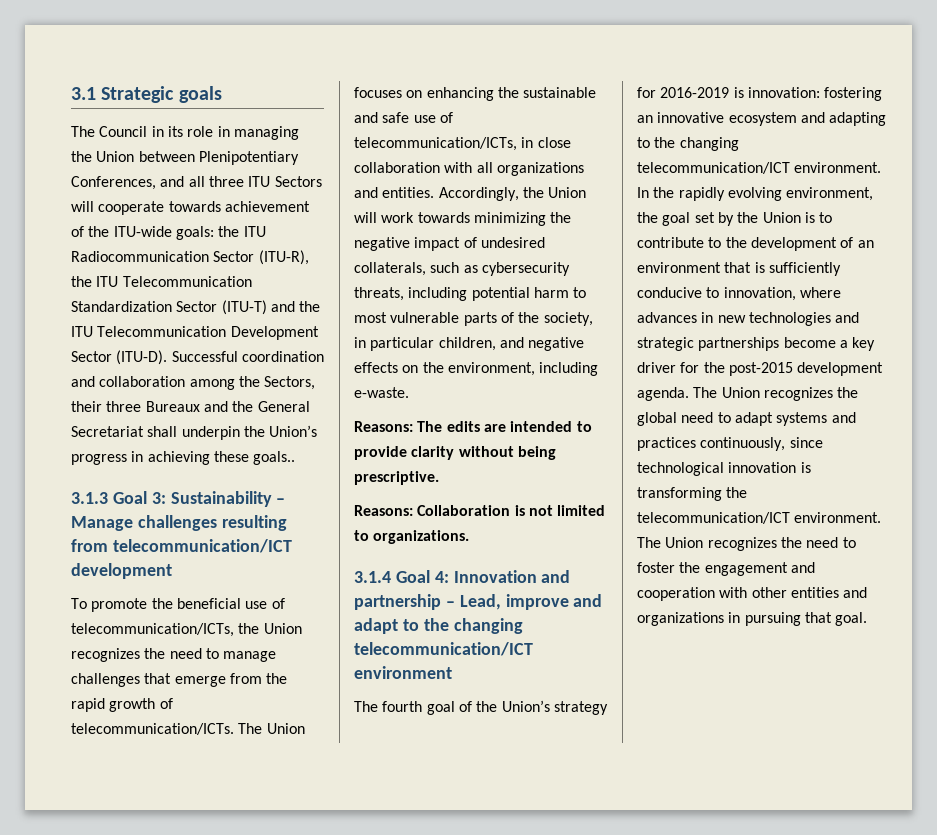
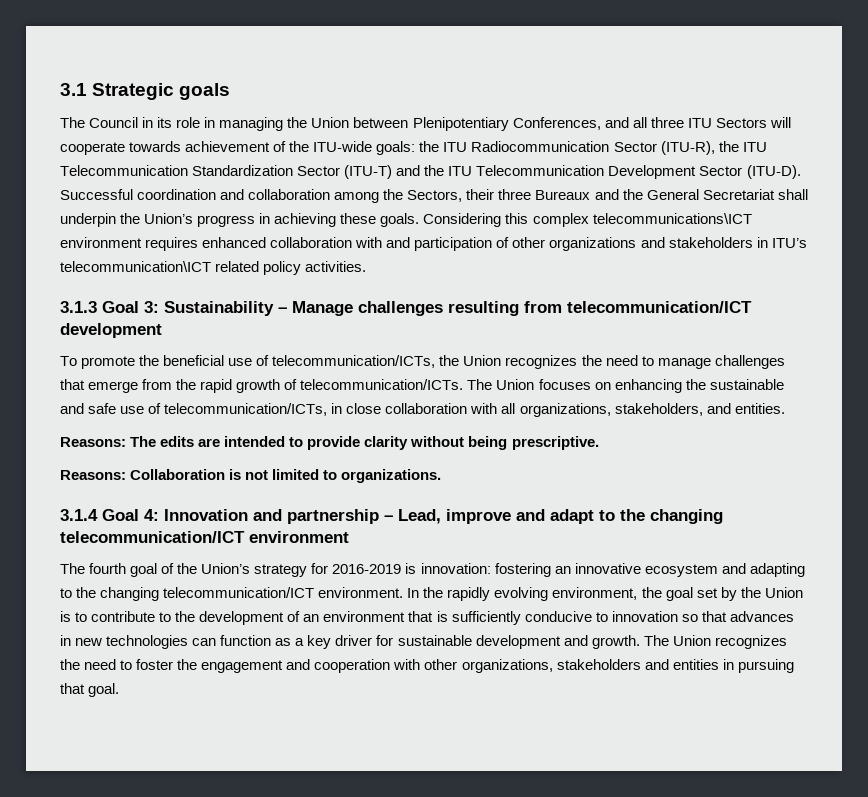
- Successful coordination and collaboration among the Sectors, their three Bureaux and the General Secretariat shall underpin the Union’s progress in achieving these goals..
+ Successful coordination and collaboration among the Sectors, their three Bureaux and the General Secretariat shall underpin the Union’s progress in achieving these goals. Considering this complex telecommunications\ICT environment requires enhanced collaboration with and participation of other organizations and stakeholders in ITU’s telecommunication\ICT related policy activities.
- The Union focuses on enhancing the sustainable and safe use of telecommunication/ICTs, in close collaboration with all organizations and entities. Accordingly, the Union will work towards minimizing the negative impact of undesired collaterals, such as cybersecurity threats, including potential harm to most vulnerable parts of the society, in particular children, and negative effects on the environment, including e-waste.
+ The Union focuses on enhancing the sustainable and safe use of telecommunication/ICTs, in close collaboration with all organizations, stakeholders, and entities.
- In the rapidly evolving environment, the goal set by the Union is to contribute to the development of an environment that is sufficiently conducive to innovation, where advances in new technologies and strategic partnerships become a key driver for the post-2015 development agenda. The Union recognizes the global need to adapt systems and practices continuously, since technological innovation is transforming the telecommunication/ICT environment.
+ In the rapidly evolving environment, the goal set by the Union is to contribute to the development of an environment that is sufficiently conducive to innovation so that advances in new technologies can function as a key driver for sustainable development and growth.
- The Union recognizes the need to foster the engagement and cooperation with other entities and organizations in pursuing that goal.
+ The Union recognizes the need to foster the engagement and cooperation with other organizations, stakeholders and entities in pursuing that goal.

